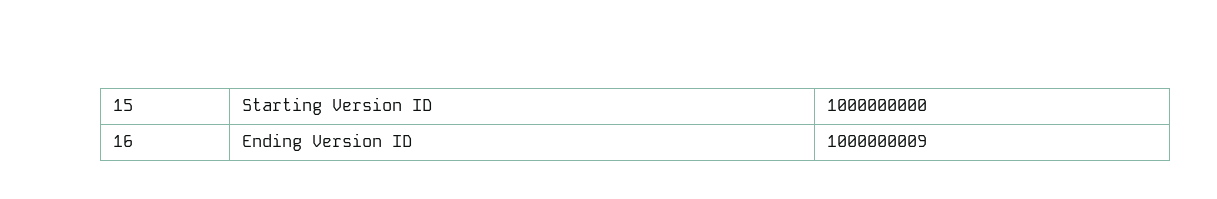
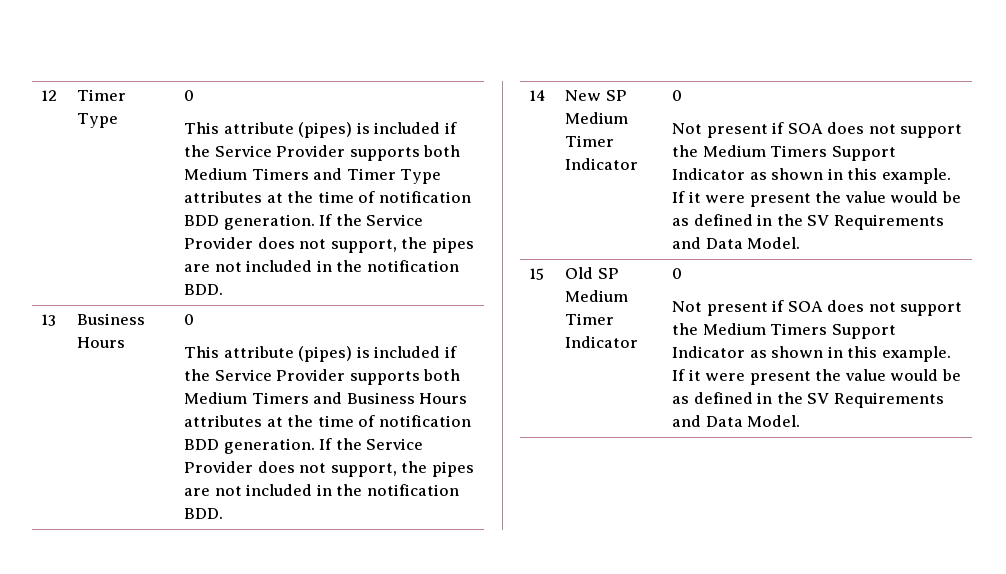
- 15 | Starting Version ID | 1000000000
- 16 | Ending Version ID | 1000000009
+ 12 | Timer Type | 0
+ This attribute (pipes) is included if the Service Provider supports both Medium Timers and Timer Type attributes at the time of notification BDD generation. If the Service Provider does not support, the pipes are not included in the notification BDD.
+ 13 | Business Hours | 0
+ This attribute (pipes) is included if the Service Provider supports both Medium Timers and Business Hours attributes at the time of notification BDD generation. If the Service Provider does not support, the pipes are not included in the notification BDD.
+ 14 | New SP Medium Timer Indicator | 0
+ Not present if SOA does not support the Medium Timers Support Indicator as shown in this example. If it were present the value would be as defined in the SV Requirements and Data Model.
+ 15 | Old SP Medium Timer Indicator | 0
+ Not present if SOA does not support the Medium Timers Support Indicator as shown in this example. If it were present the value would be as defined in the SV Requirements and Data Model.

